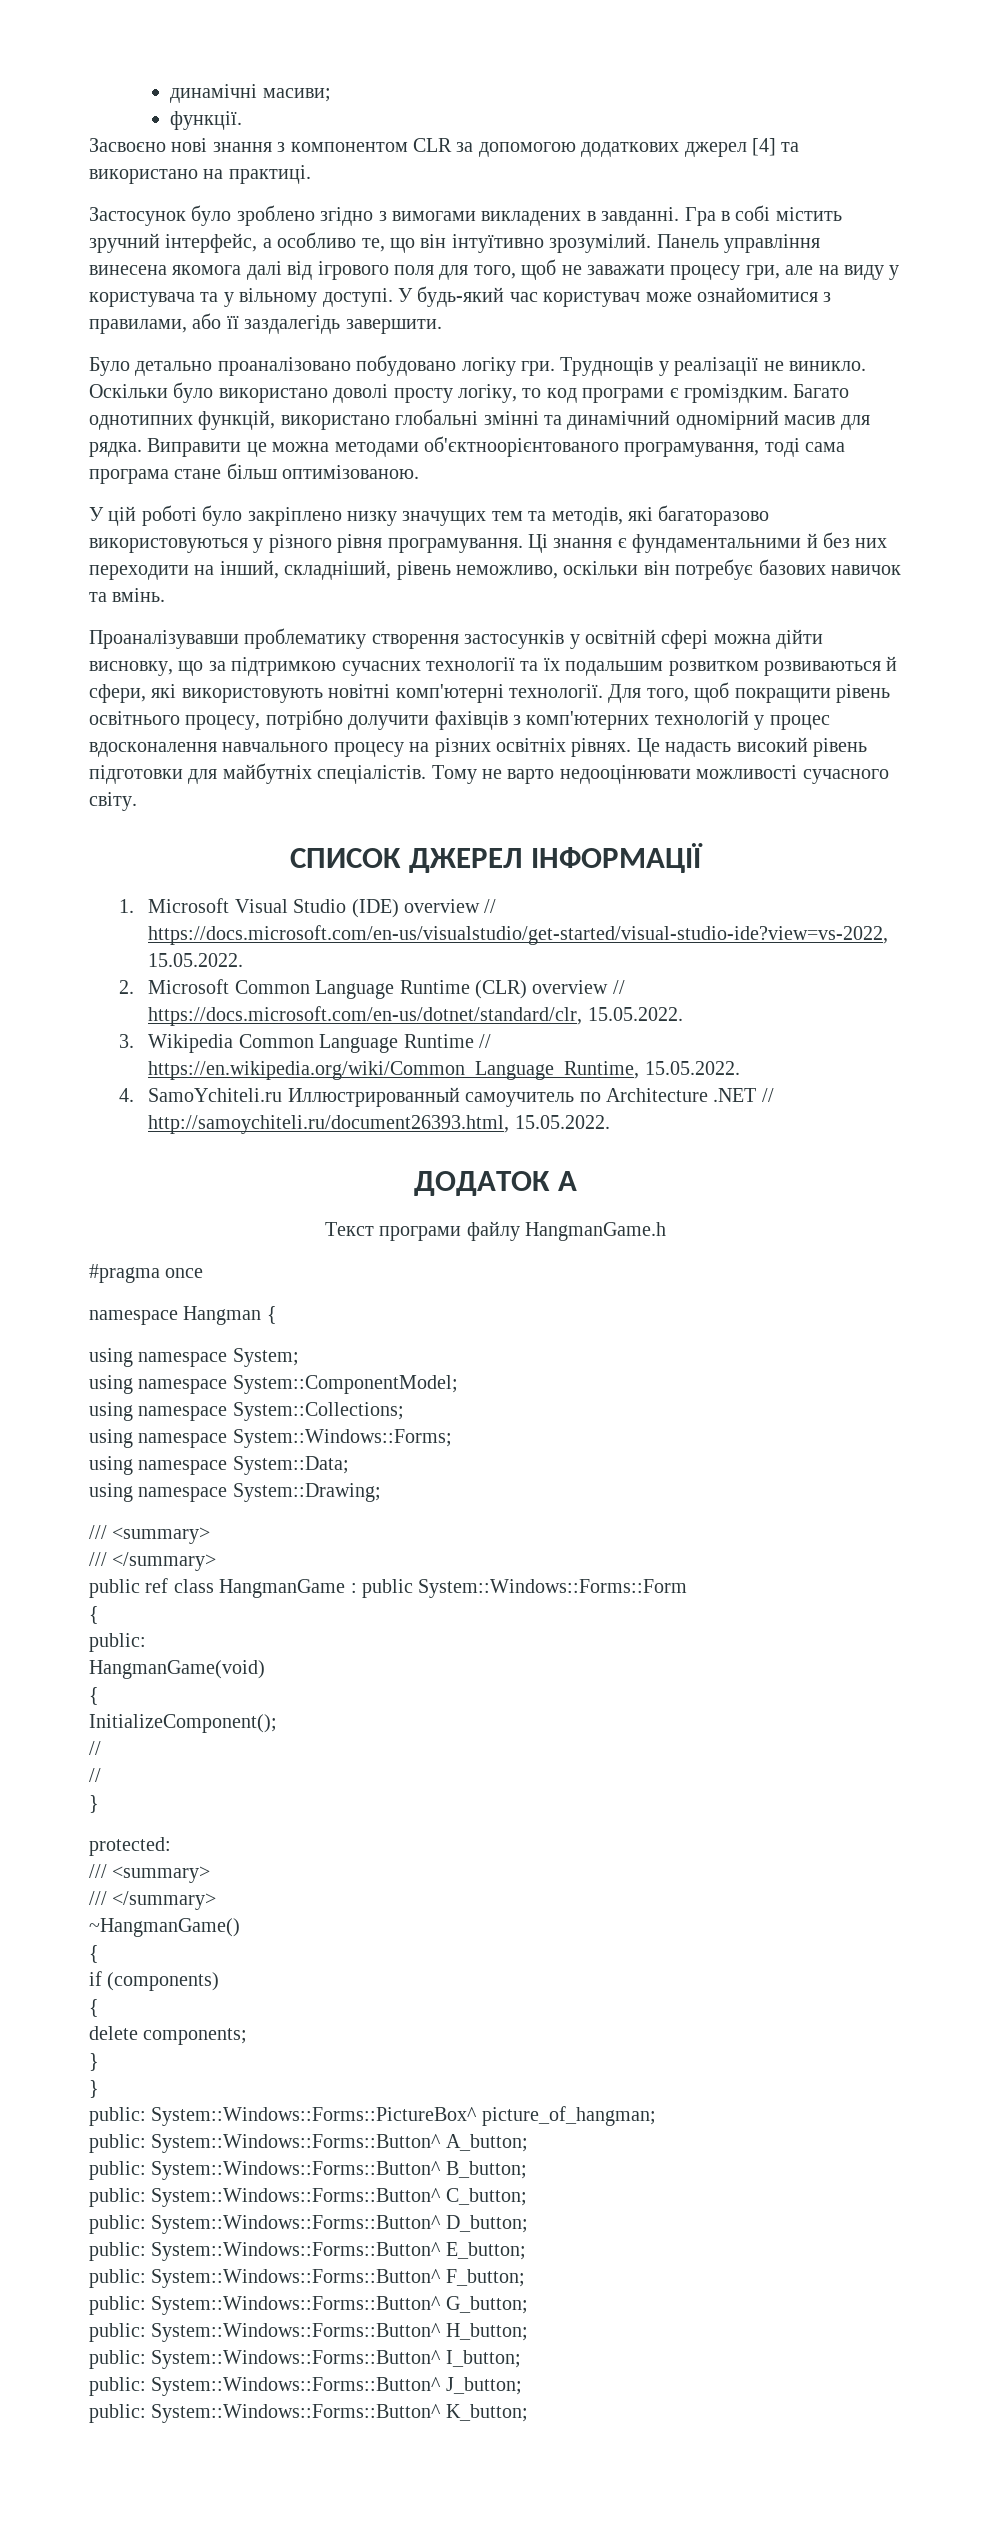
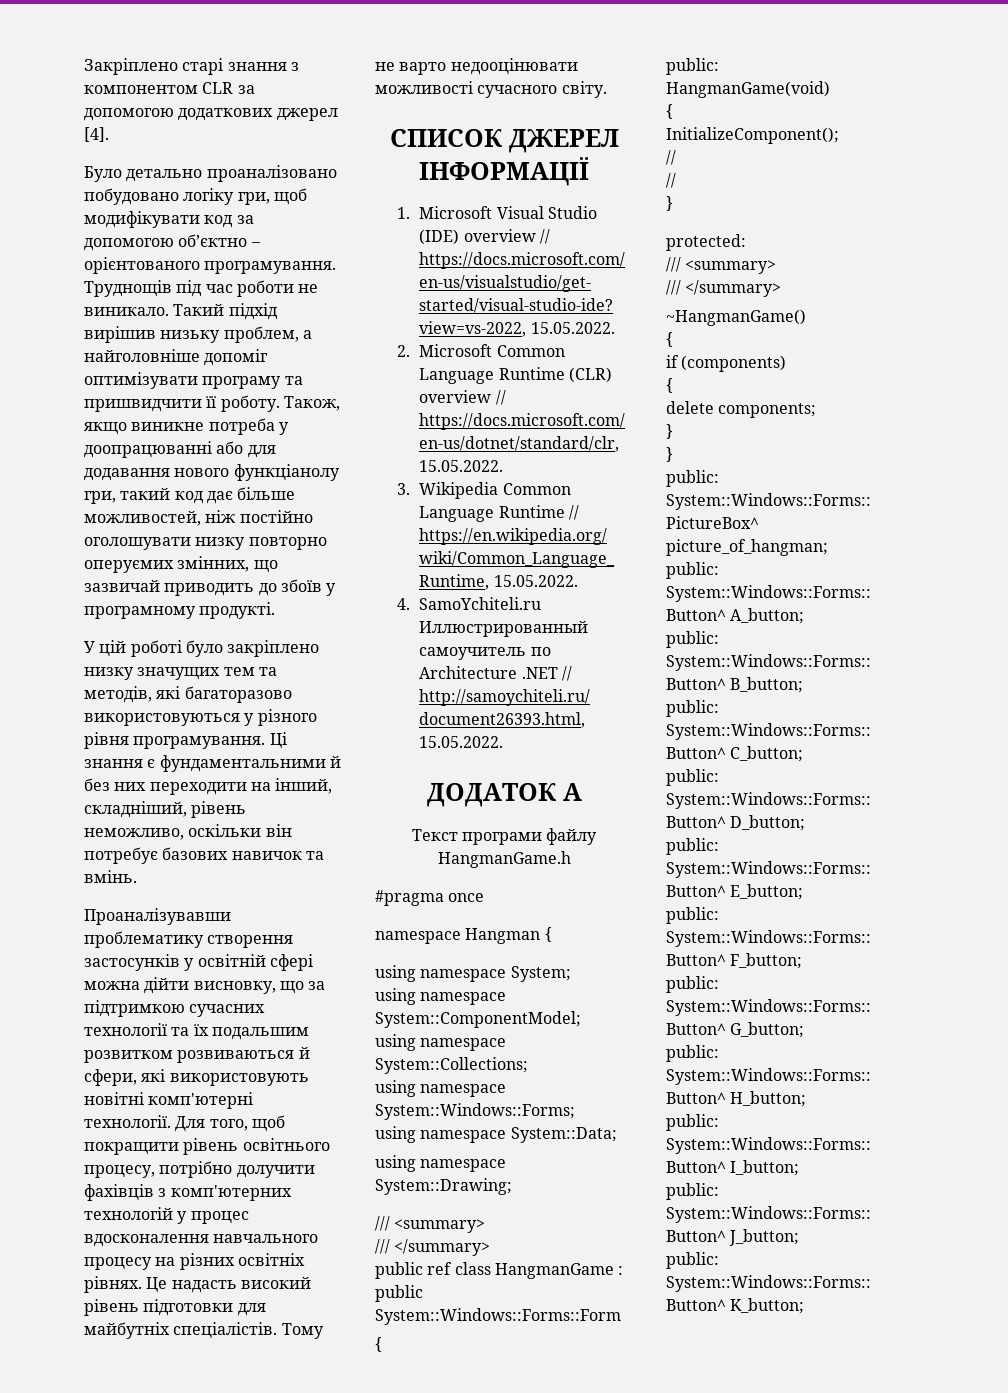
- динамічні масиви;
- функції.
- Засвоєно нові знання з компонентом CLR за допомогою додаткових джерел [4] та використано на практиці.
- Застосунок було зроблено згідно з вимогами викладених в завданні. Гра в собі містить зручний інтерфейс, а особливо те, що він інтуїтивно зрозумілий. Панель управління винесена якомога далі від ігрового поля для того, щоб не заважати процесу гри, але на виду у користувача та у вільному доступі. У будь-який час користувач може ознайомитися з правилами, або її заздалегідь завершити.
+ Закріплено старі знання з компонентом CLR за допомогою додаткових джерел [4].
- Було детально проаналізовано побудовано логіку гри. Труднощів у реалізації не виникло. Оскільки було використано доволі просту логіку, то код програми є громіздким. Багато однотипних функцій, використано глобальні змінні та динамічний одномірний масив для рядка. Виправити це можна методами об'єктноорієнтованого програмування, тоді сама програма стане більш оптимізованою.
+ Було детально проаналізовано побудовано логіку гри, щоб модифікувати код за допомогою об’єктно – орієнтованого програмування. Труднощів під час роботи не виникало. Такий підхід вирішив низьку проблем, а найголовніше допоміг оптимізувати програму та пришвидчити її роботу. Також, якщо виникне потреба у доопрацюванні або для додавання нового функціанолу гри, такий код дає більше можливостей, ніж постійно оголошувати низку повторно оперуємих змінних, що зазвичай приводить до збоїв у програмному продукті.

